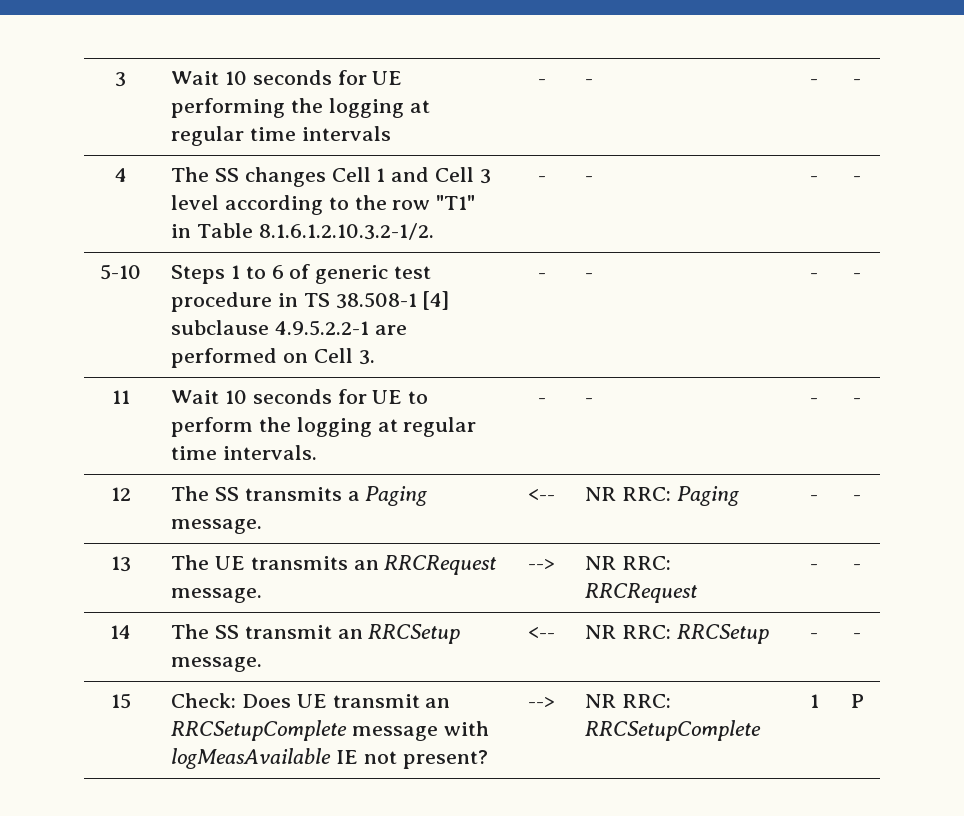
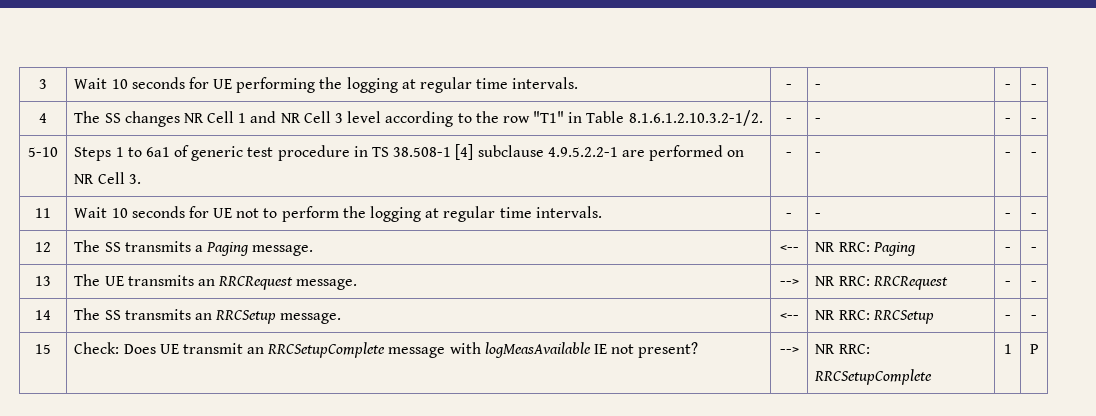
- 3 | Wait 10 seconds for UE performing the logging at regular time intervals | - | - | - | -
+ 3 | Wait 10 seconds for UE performing the logging at regular time intervals. | - | - | - | -
- 4 | The SS changes Cell 1 and Cell 3 level according to the row "T1" in Table 8.1.6.1.2.10.3.2-1/2. | - | - | - | -
+ 4 | The SS changes NR Cell 1 and NR Cell 3 level according to the row "T1" in Table 8.1.6.1.2.10.3.2-1/2. | - | - | - | -
- 5-10 | Steps 1 to 6 of generic test procedure in TS 38.508-1 [4] subclause 4.9.5.2.2-1 are performed on Cell 3. | - | - | - | -
+ 5-10 | Steps 1 to 6a1 of generic test procedure in TS 38.508-1 [4] subclause 4.9.5.2.2-1 are performed on NR Cell 3. | - | - | - | -
- 11 | Wait 10 seconds for UE to perform the logging at regular time intervals. | - | - | - | -
+ 11 | Wait 10 seconds for UE not to perform the logging at regular time intervals. | - | - | - | -
- 14 | The SS transmit an RRCSetup message. | <-- | NR RRC: RRCSetup | - | -
+ 14 | The SS transmits an RRCSetup message. | <-- | NR RRC: RRCSetup | - | -

